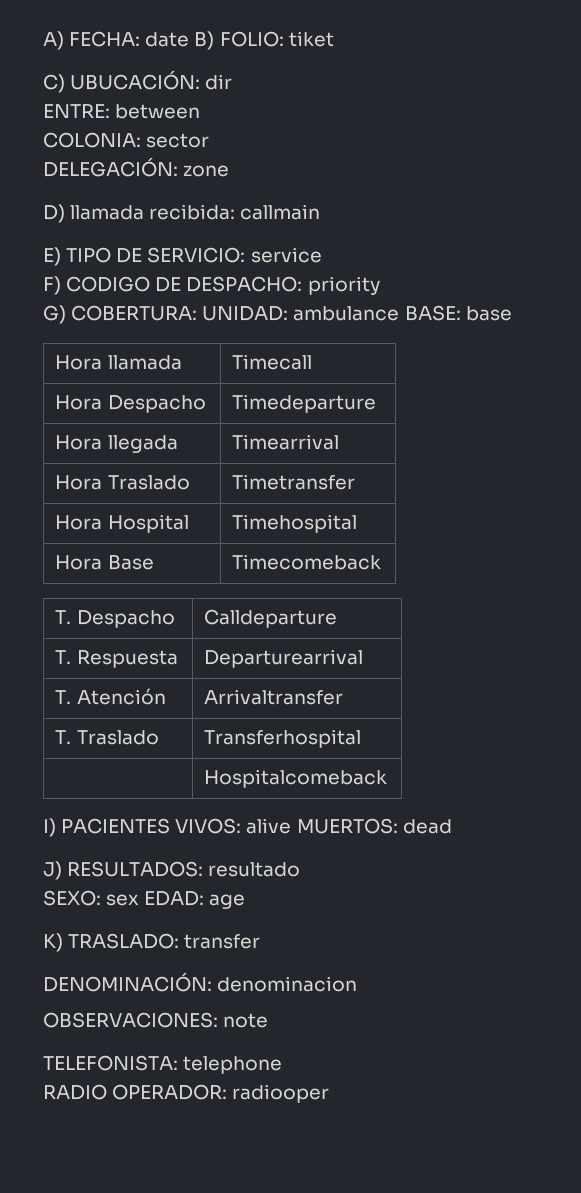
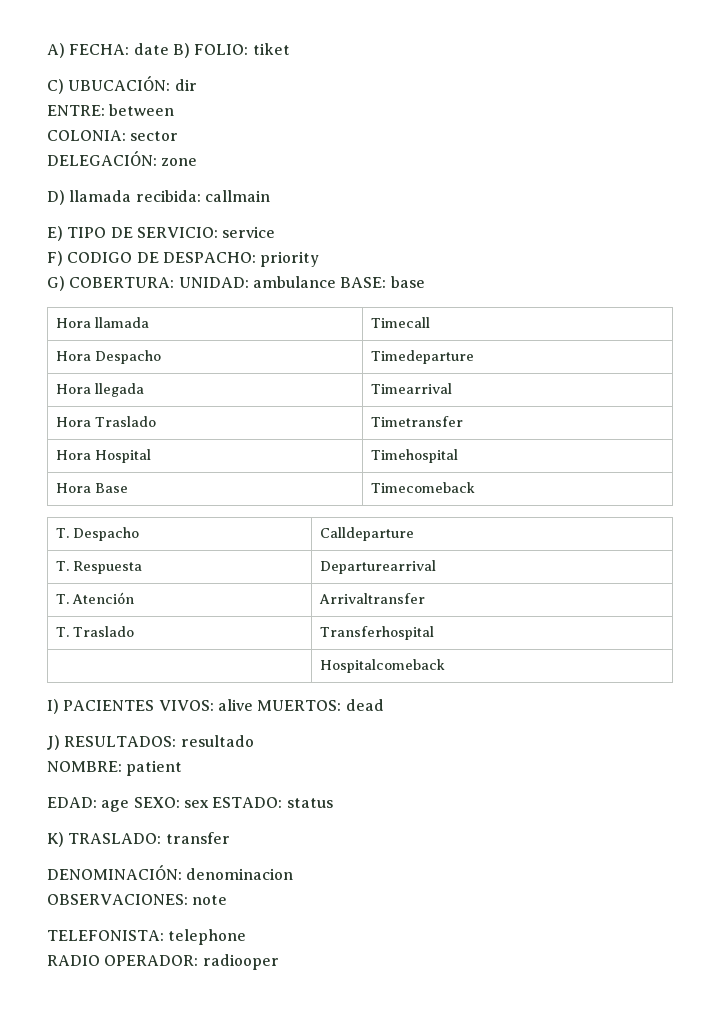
- SEXO: sex EDAD: age
+ NOMBRE: patient
+ EDAD: age SEXO: sex ESTADO: status

